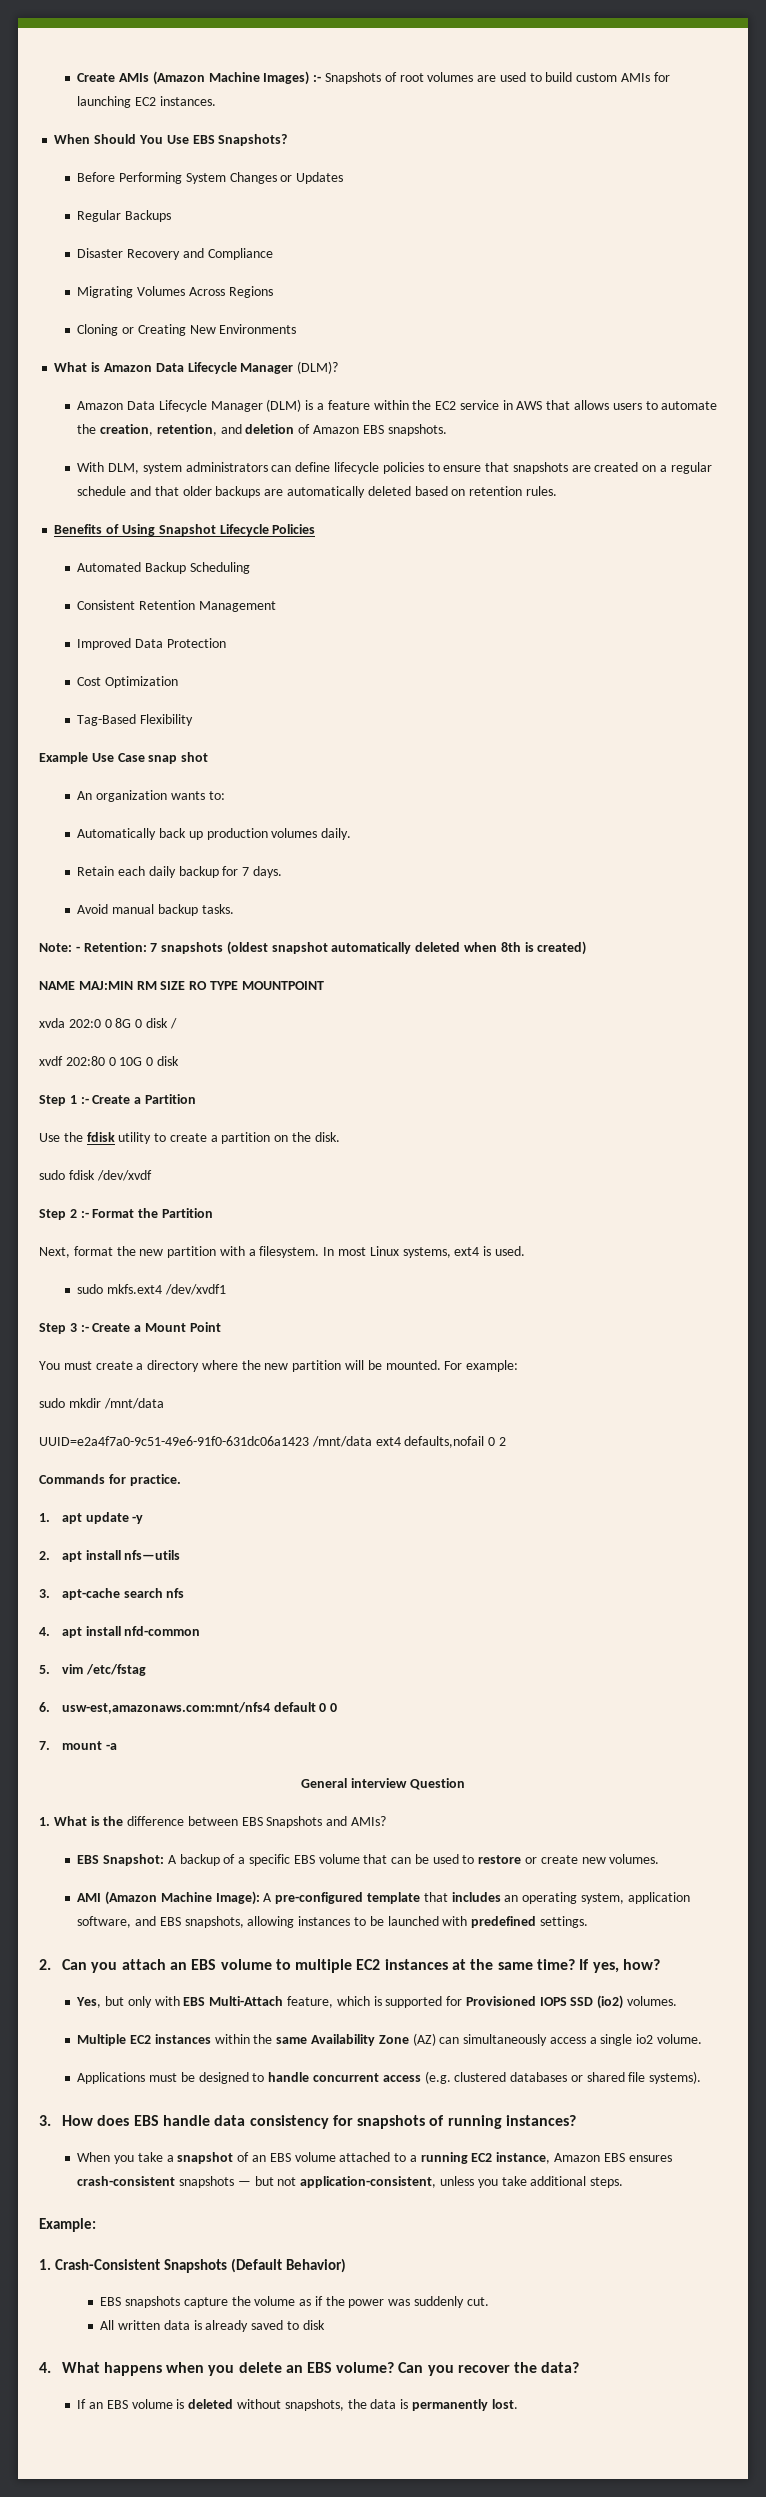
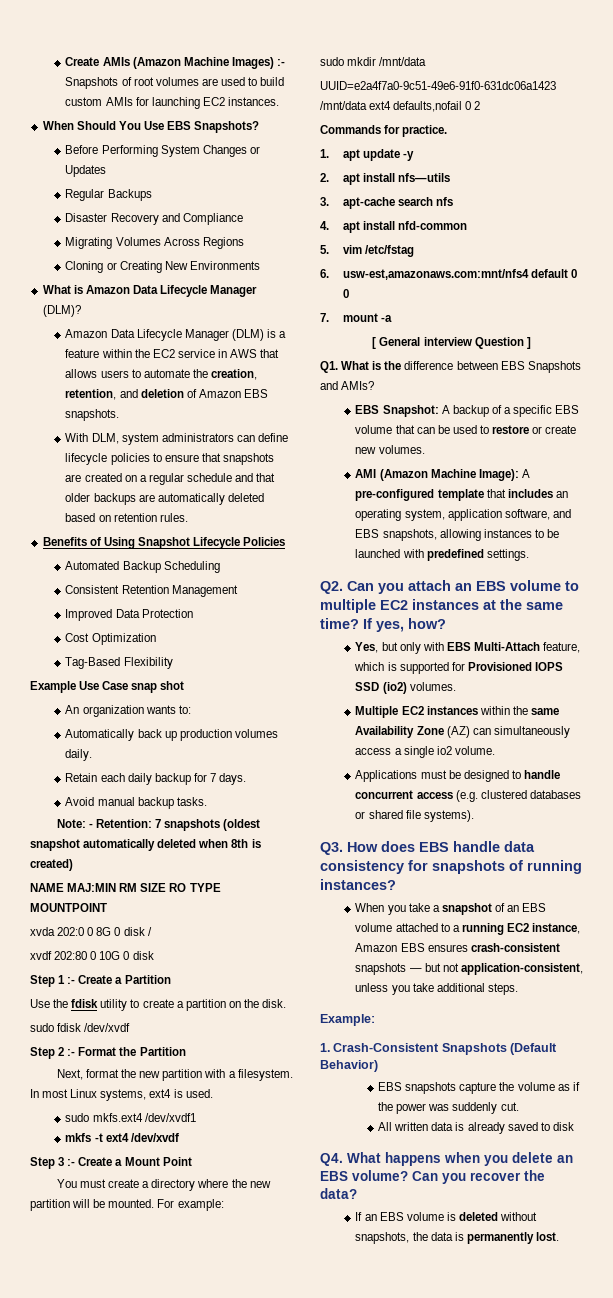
+ mkfs -t ext4 /dev/xvdf
- General interview Question
- 1. What is the difference between EBS Snapshots and AMIs?
+ [ General interview Question ]
+ Q1. What is the difference between EBS Snapshots and AMIs?
- 2. Can you attach an EBS volume to multiple EC2 instances at the same time?
+ Q2. Can you attach an EBS volume to multiple EC2 instances at the same time?
- 3. How does EBS handle data consistency for snapshots of running instances?
+ Q3. How does EBS handle data consistency for snapshots of running instances?
- 4. What happens when you delete an EBS volume?
+ Q4. What happens when you delete an EBS volume?

